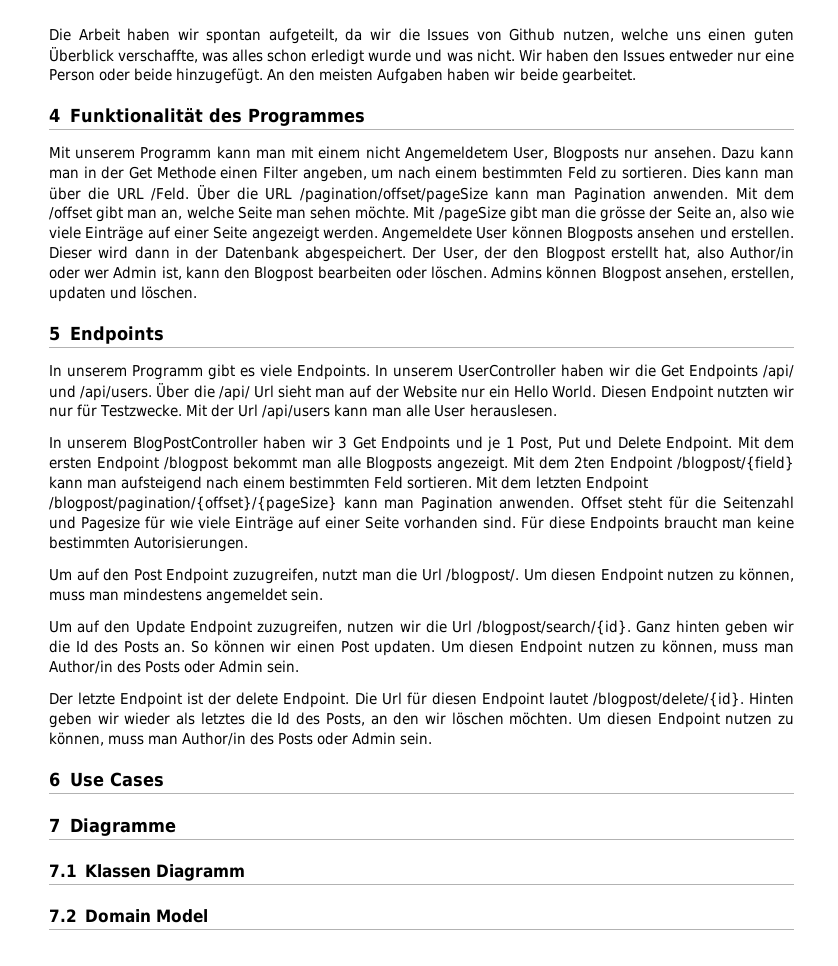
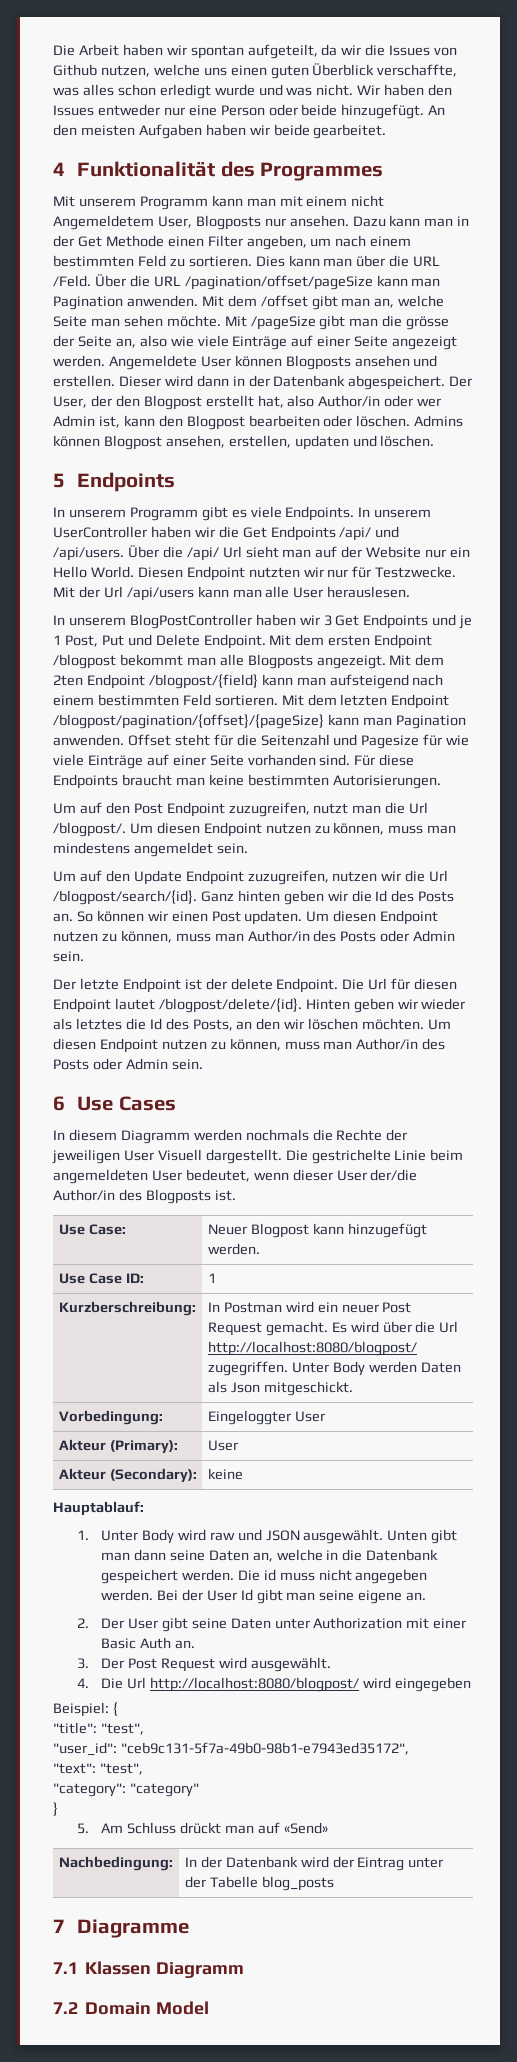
+ In diesem Diagramm werden nochmals die Rechte der jeweiligen User Visuell dargestellt. Die gestrichelte Linie beim angemeldeten User bedeutet, wenn dieser User der/die Author/in des Blogposts ist.
+ Use Case: | Neuer Blogpost kann hinzugefügt werden.
+ Use Case ID: | 1
+ Kurzberschreibung: | In Postman wird ein neuer Post Request gemacht. Es wird über die Url http://localhost:8080/blogpost/ zugegriffen. Unter Body werden Daten als Json mitgeschickt.
+ Vorbedingung: | Eingeloggter User
+ Akteur (Primary): | User
+ Akteur (Secondary): | keine
+ Hauptablauf:
+ 1. Unter Body wird raw und JSON ausgewählt. Unten gibt man dann seine Daten an, welche in die Datenbank gespeichert werden. Die id muss nicht angegeben werden. Bei der User Id gibt man seine eigene an.
+ 2. Der User gibt seine Daten unter Authorization mit einer Basic Auth an.
+ 3. Der Post Request wird ausgewählt.
+ 4. Die Url http://localhost:8080/blogpost/ wird eingegeben
+ Beispiel: {
+ "title": "test",
+ "user_id": "ceb9c131-5f7a-49b0-98b1-e7943ed35172",
+ "text": "test",
+ "category": "category"
+ }
+ 5. Am Schluss drückt man auf «Send»
+ Nachbedingung: | In der Datenbank wird der Eintrag unter der Tabelle blog_posts

